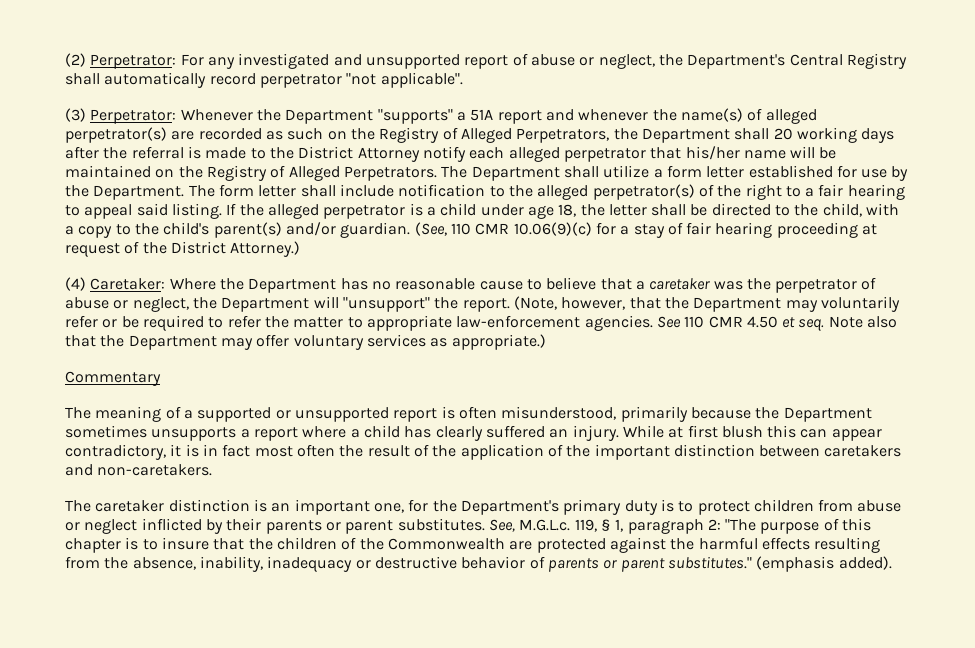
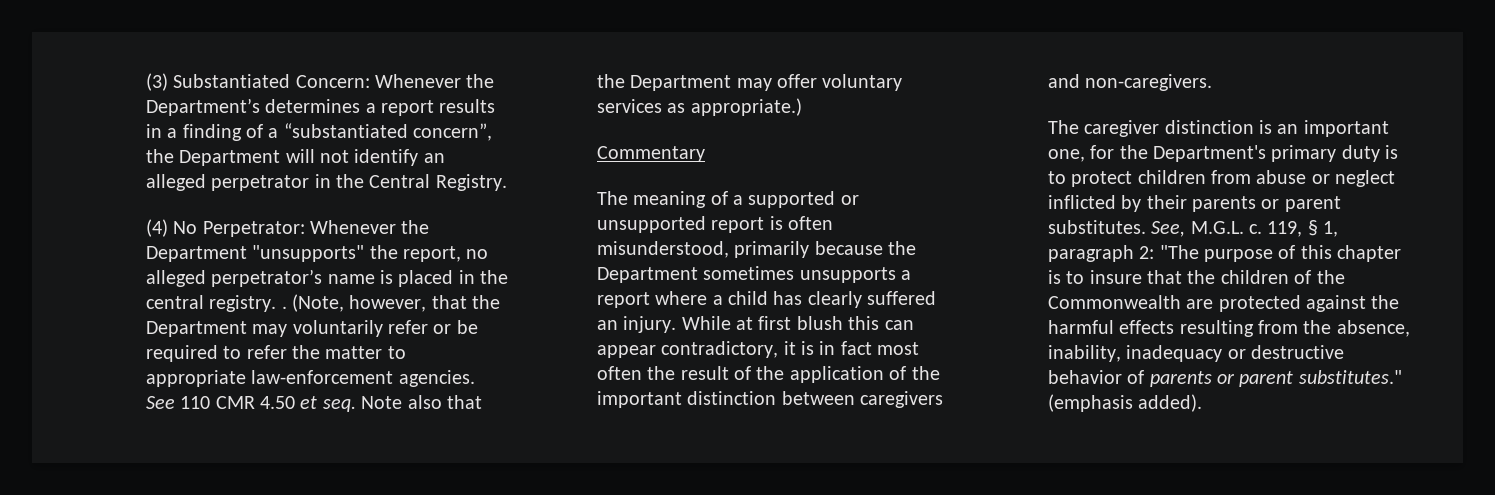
- (2) Perpetrator: For any investigated and unsupported report of abuse or neglect, the Department's Central Registry shall automatically record perpetrator "not applicable".
- (3) Perpetrator: Whenever the Department "supports" a 51A report and whenever the name(s) of alleged perpetrator(s) are recorded as such on the Registry of Alleged Perpetrators, the Department shall 20 working days after the referral is made to the District Attorney notify each alleged perpetrator that his/her name will be maintained on the Registry of Alleged Perpetrators. The Department shall utilize a form letter established for use by the Department. The form letter shall include notification to the alleged perpetrator(s) of the right to a fair hearing to appeal said listing. If the alleged perpetrator is a child under age 18, the letter shall be directed to the child, with a copy to the child's parent(s) and/or guardian. (See, 110 CMR 10.06(9)(c) for a stay of fair hearing proceeding at request of the District Attorney.)
- (4) Caretaker: Where the Department has no reasonable cause to believe that a caretaker was the perpetrator of abuse or neglect, the Department will "unsupport" the report.
+ (3) Substantiated Concern: Whenever the Department’s determines a report results in a finding of a “substantiated concern”, the Department will not identify an alleged perpetrator in the Central Registry.
+ (4) No Perpetrator: Whenever the Department "unsupports" the report, no alleged perpetrator’s name is placed in the central registry. .
- While at first blush this can appear contradictory, it is in fact most often the result of the application of the important distinction between caretakers and non-caretakers.
- The caretaker distinction is an important one, for the Department's primary duty is to protect children from abuse or neglect inflicted by their parents or parent substitutes.
+ While at first blush this can appear contradictory, it is in fact most often the result of the application of the important distinction between caregivers and non-caregivers.
+ The caregiver distinction is an important one, for the Department's primary duty is to protect children from abuse or neglect inflicted by their parents or parent substitutes.
- See, M.G.L.c. 119, § 1, paragraph 2: "The purpose of this chapter is to insure that the children of the Commonwealth are protected against the harmful effects resulting from the absence, inability, inadequacy or destructive behavior of parents or parent substitutes."
+ See, M.G.L. c. 119, § 1, paragraph 2: "The purpose of this chapter is to insure that the children of the Commonwealth are protected against the harmful effects resulting from the absence, inability, inadequacy or destructive behavior of parents or parent substitutes."

